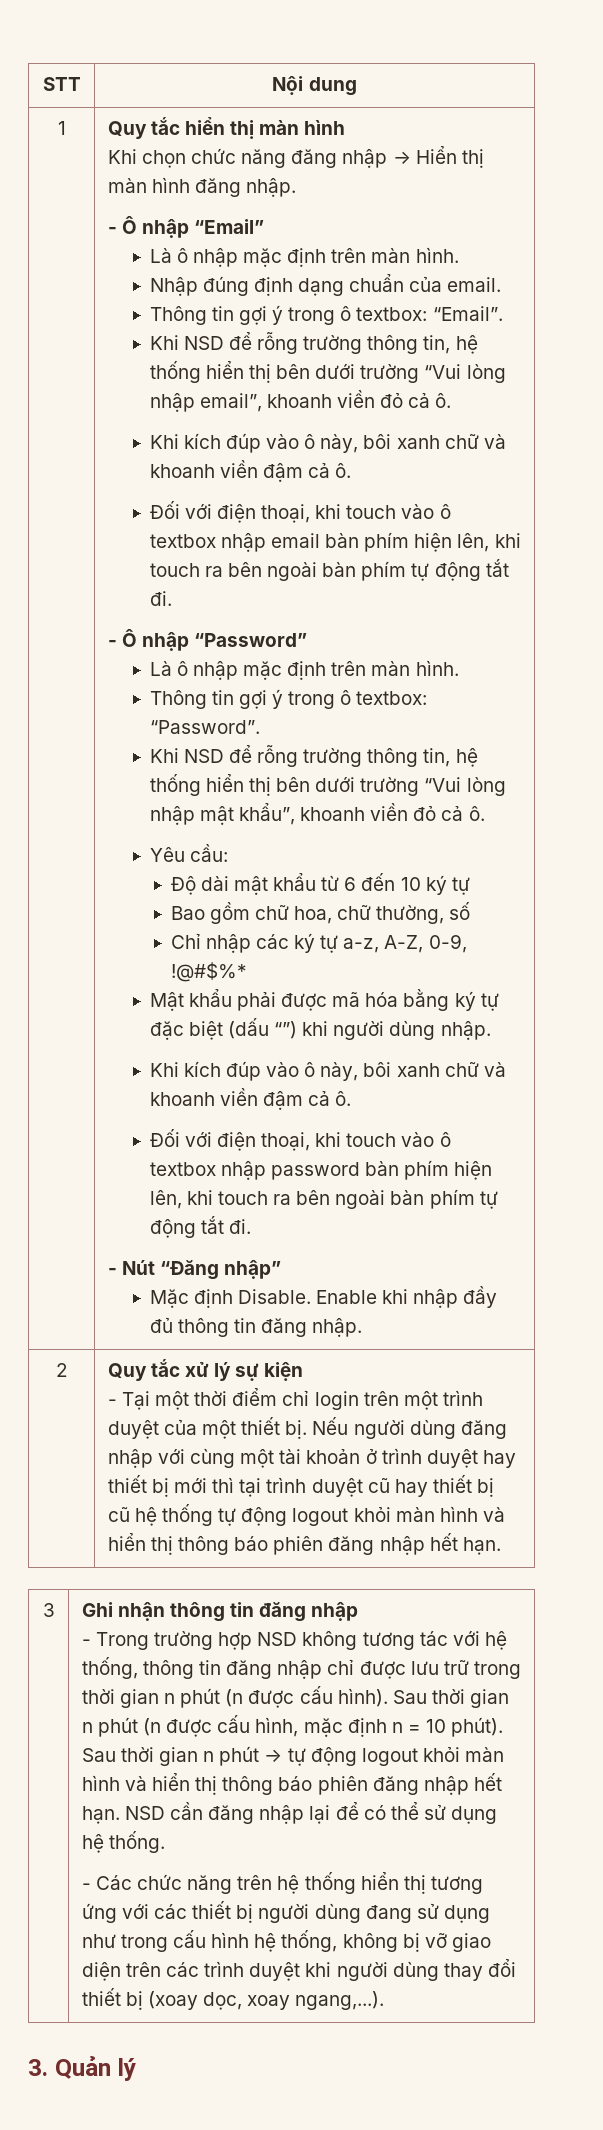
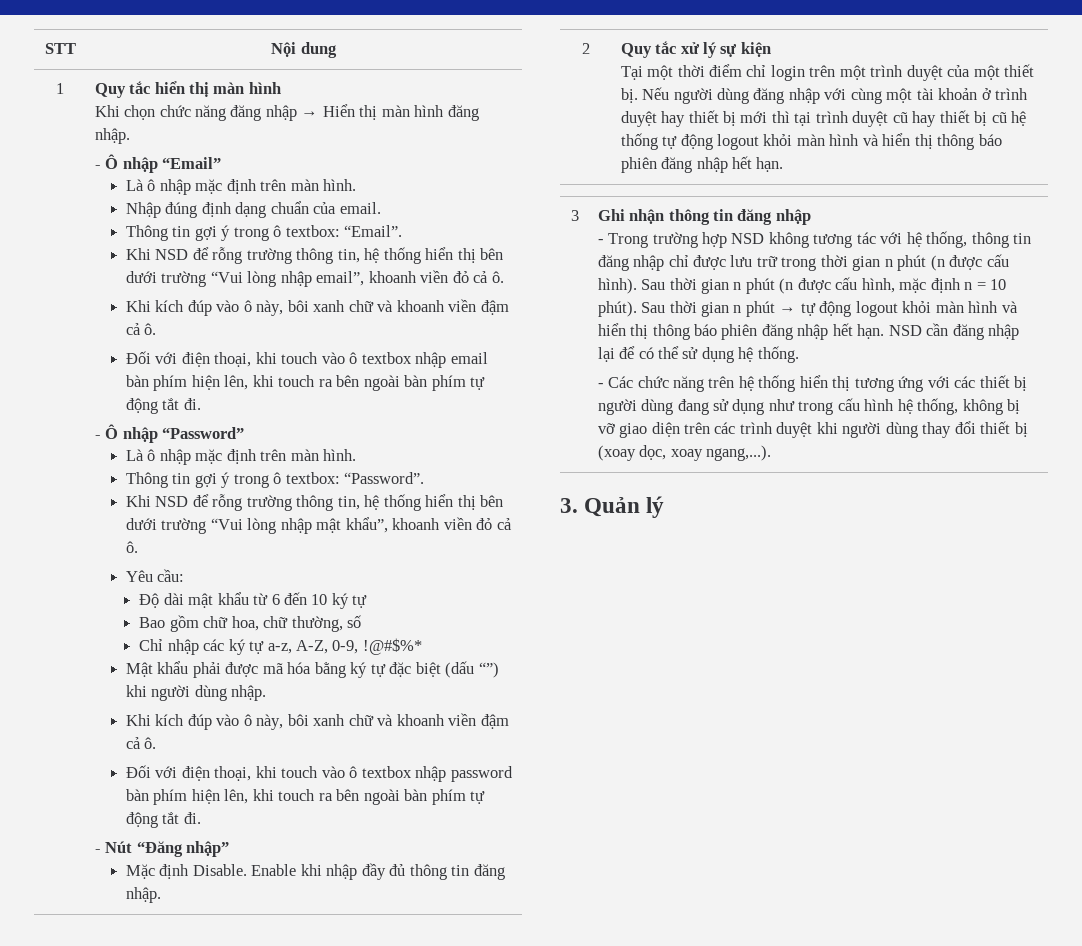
- - Tại một thời điểm chỉ login trên một trình duyệt của một thiết bị.
+ Tại một thời điểm chỉ login trên một trình duyệt của một thiết bị.

